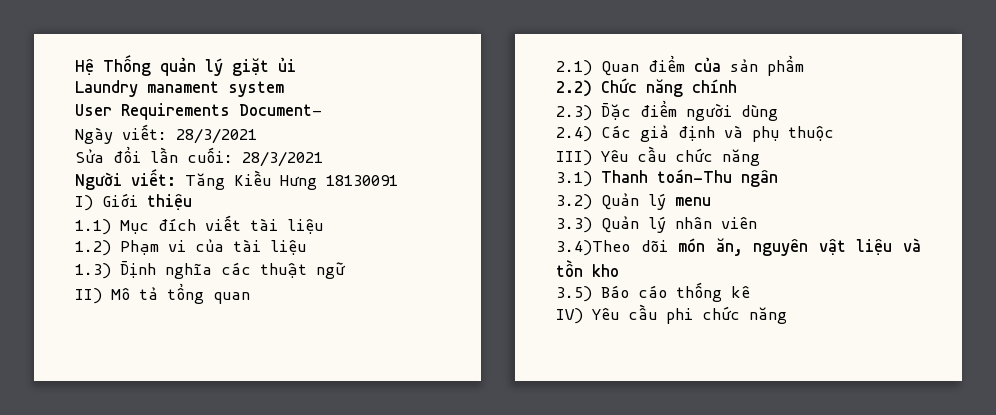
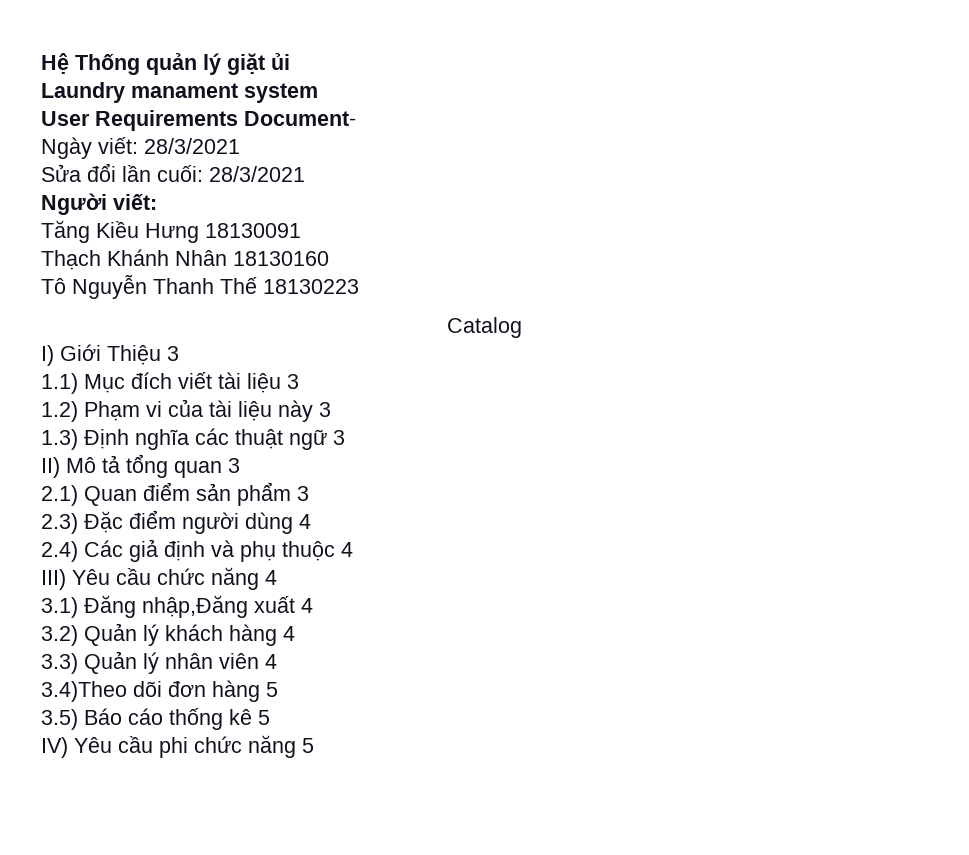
- Người viết: Tăng Kiều Hưng 18130091
+ Người viết:
+ Tăng Kiều Hưng 18130091
+ Thạch Khánh Nhân 18130160
+ Tô Nguyễn Thanh Thế 18130223
+ Catalog
- I) Giới thiệu
+ I) Giới Thiệu 3
- 1.1) Mục đích viết tài liệu
+ 1.1) Mục đích viết tài liệu 3
- 1.2) Phạm vi của tài liệu
+ 1.2) Phạm vi của tài liệu này 3
- 1.3) Định nghĩa các thuật ngữ
+ 1.3) Định nghĩa các thuật ngữ 3
- II) Mô tả tổng quan
+ II) Mô tả tổng quan 3
- 2.1) Quan điểm của sản phẩm
- 2.2) Chức năng chính
+ 2.1) Quan điểm sản phẩm 3
- 2.3) Đặc điểm người dùng
+ 2.3) Đặc điểm người dùng 4
- 2.4) Các giả định và phụ thuộc
+ 2.4) Các giả định và phụ thuộc 4
- III) Yêu cầu chức năng
+ III) Yêu cầu chức năng 4
- 3.1) Thanh toán-Thu ngân
+ 3.1) Đăng nhập,Đăng xuất 4
- 3.2) Quản lý menu
+ 3.2) Quản lý khách hàng 4
- 3.3) Quản lý nhân viên
+ 3.3) Quản lý nhân viên 4
- 3.4)Theo dõi món ăn, nguyên vật liệu và tồn kho
+ 3.4)Theo dõi đơn hàng 5
- 3.5) Báo cáo thống kê
+ 3.5) Báo cáo thống kê 5
- IV) Yêu cầu phi chức năng
+ IV) Yêu cầu phi chức năng 5

